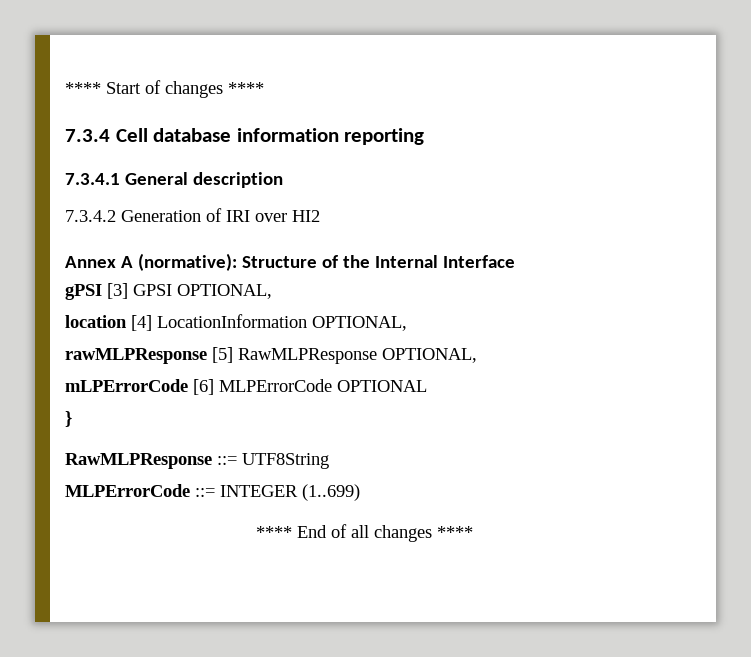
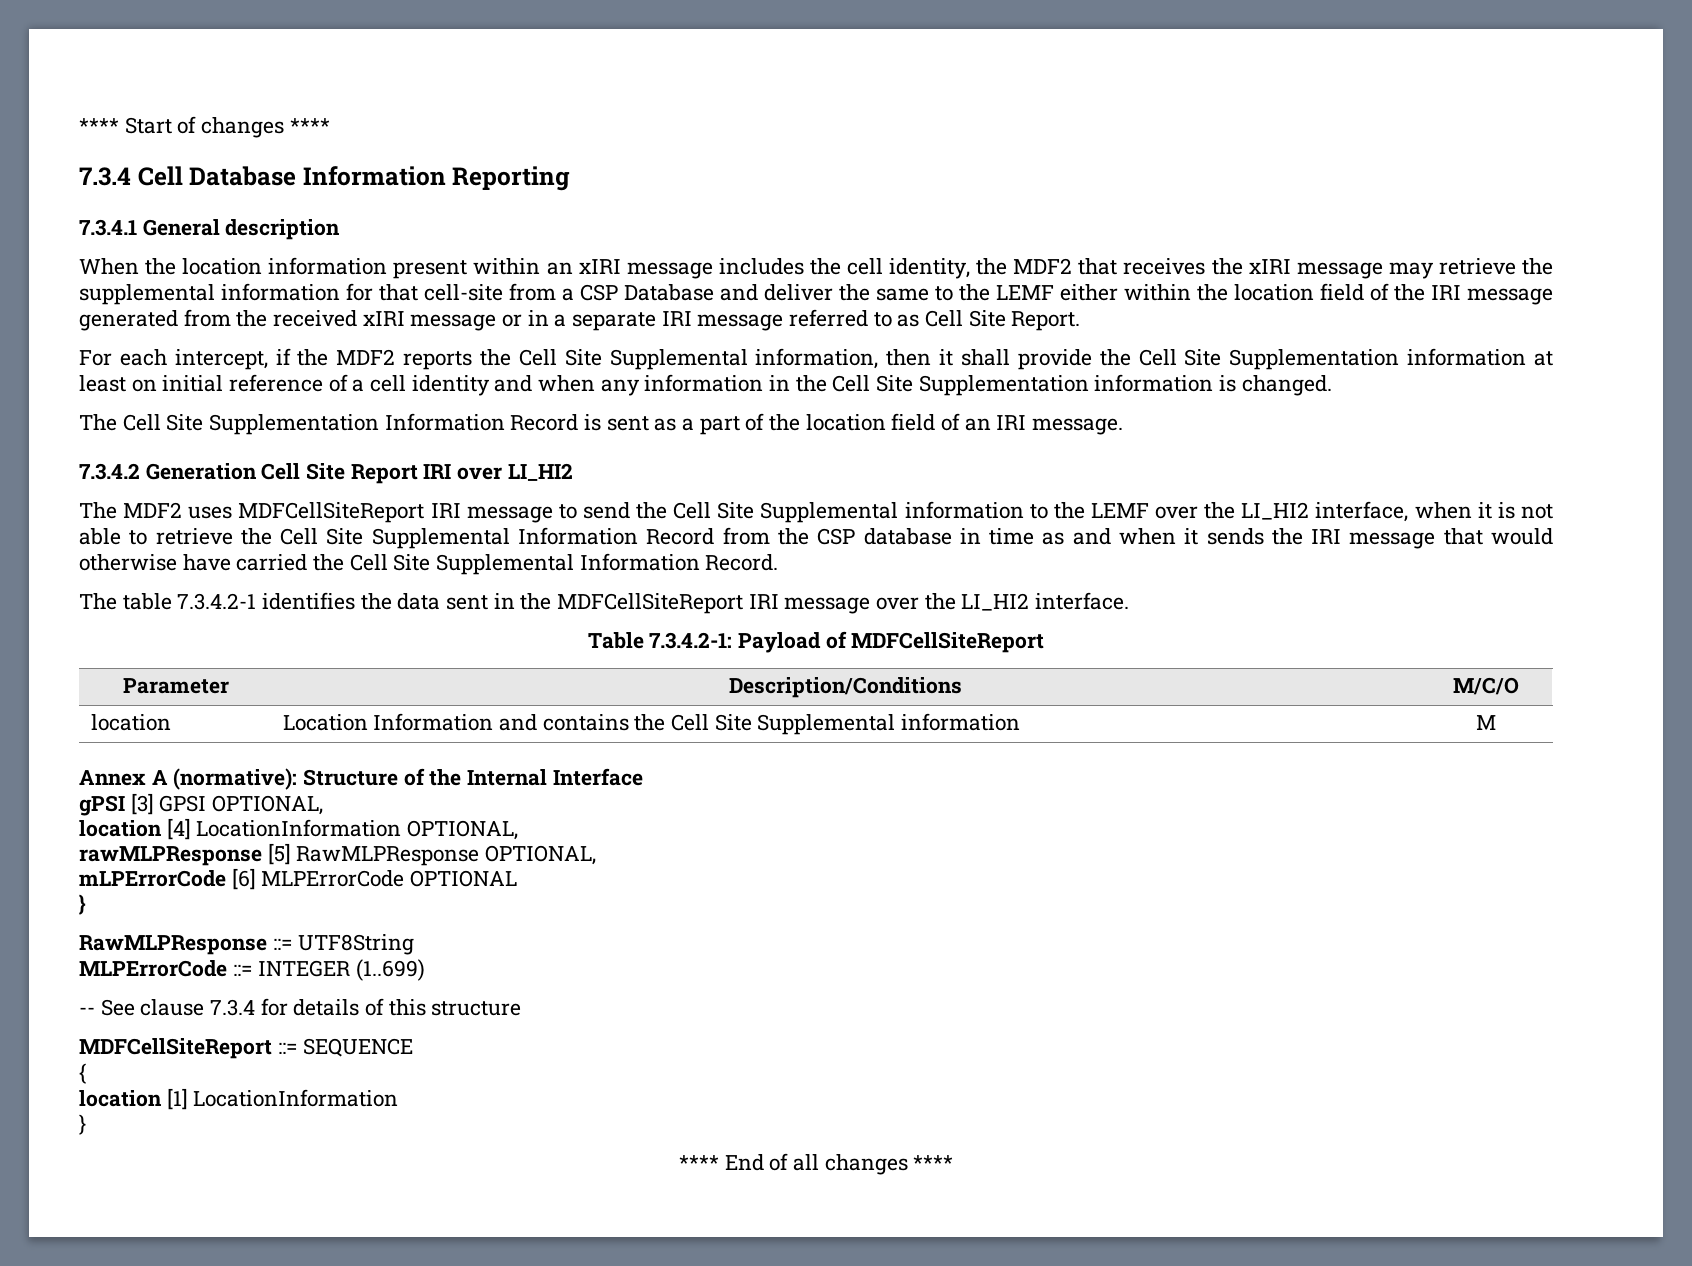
- 7.3.4 Cell database information reporting
+ 7.3.4 Cell Database Information Reporting
- 7.3.4.2 Generation of IRI over HI2
+ When the location information present within an xIRI message includes the cell identity, the MDF2 that receives the xIRI message may retrieve the supplemental information for that cell-site from a CSP Database and deliver the same to the LEMF either within the location field of the IRI message generated from the received xIRI message or in a separate IRI message referred to as Cell Site Report.
+ For each intercept, if the MDF2 reports the Cell Site Supplemental information, then it shall provide the Cell Site Supplementation information at least on initial reference of a cell identity and when any information in the Cell Site Supplementation information is changed.
+ The Cell Site Supplementation Information Record is sent as a part of the location field of an IRI message.
+ 7.3.4.2 Generation Cell Site Report IRI over LI_HI2
+ The MDF2 uses MDFCellSiteReport IRI message to send the Cell Site Supplemental information to the LEMF over the LI_HI2 interface, when it is not able to retrieve the Cell Site Supplemental Information Record from the CSP database in time as and when it sends the IRI message that would otherwise have carried the Cell Site Supplemental Information Record.
+ The table 7.3.4.2-1 identifies the data sent in the MDFCellSiteReport IRI message over the LI_HI2 interface.
+ Table 7.3.4.2-1: Payload of MDFCellSiteReport
+ Parameter | Description/Conditions | M/C/O
+ location | Location Information and contains the Cell Site Supplemental information | M
+ -- See clause 7.3.4 for details of this structure
+ MDFCellSiteReport ::= SEQUENCE
+ {
+ location [1] LocationInformation
+ }

